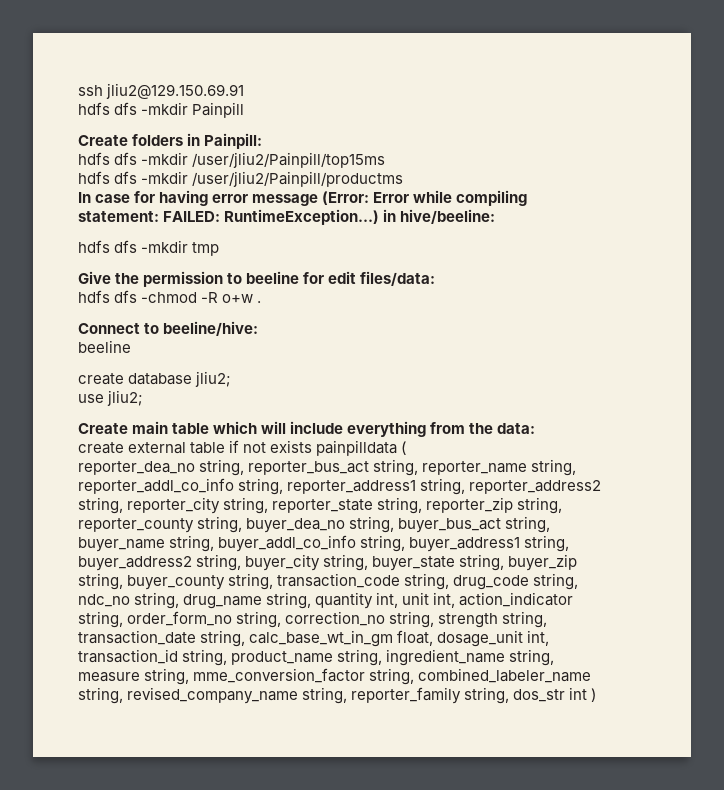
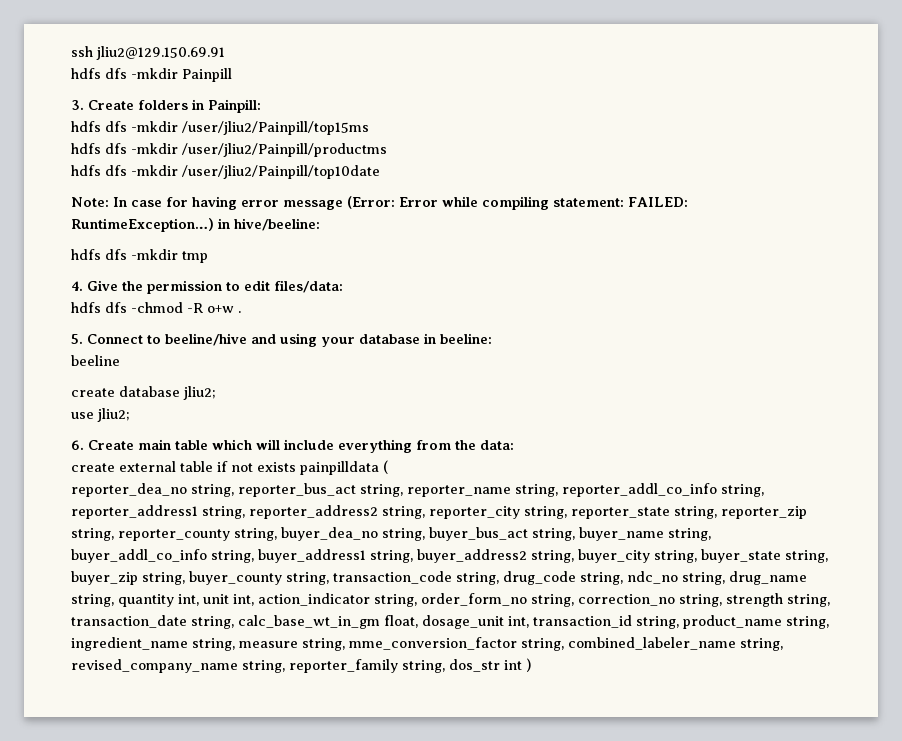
- Create folders in Painpill:
+ 3. Create folders in Painpill:
- In case for having error message (Error: Error while compiling statement: FAILED: RuntimeException…) in hive/beeline:
+ hdfs dfs -mkdir /user/jliu2/Painpill/top10date
+ Note: In case for having error message (Error: Error while compiling statement: FAILED: RuntimeException…) in hive/beeline:
- Give the permission to beeline for edit files/data:
+ 4. Give the permission to edit files/data:
- Connect to beeline/hive:
+ 5. Connect to beeline/hive and using your database in beeline:
- Create main table which will include everything from the data:
+ 6. Create main table which will include everything from the data:

